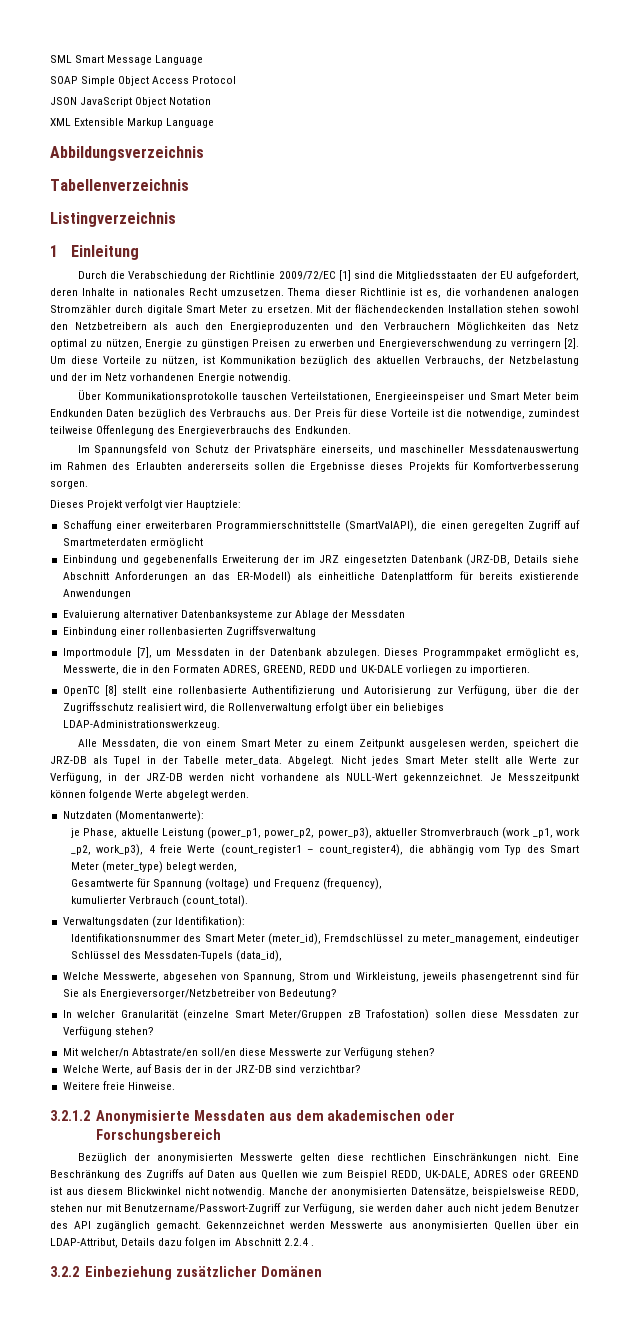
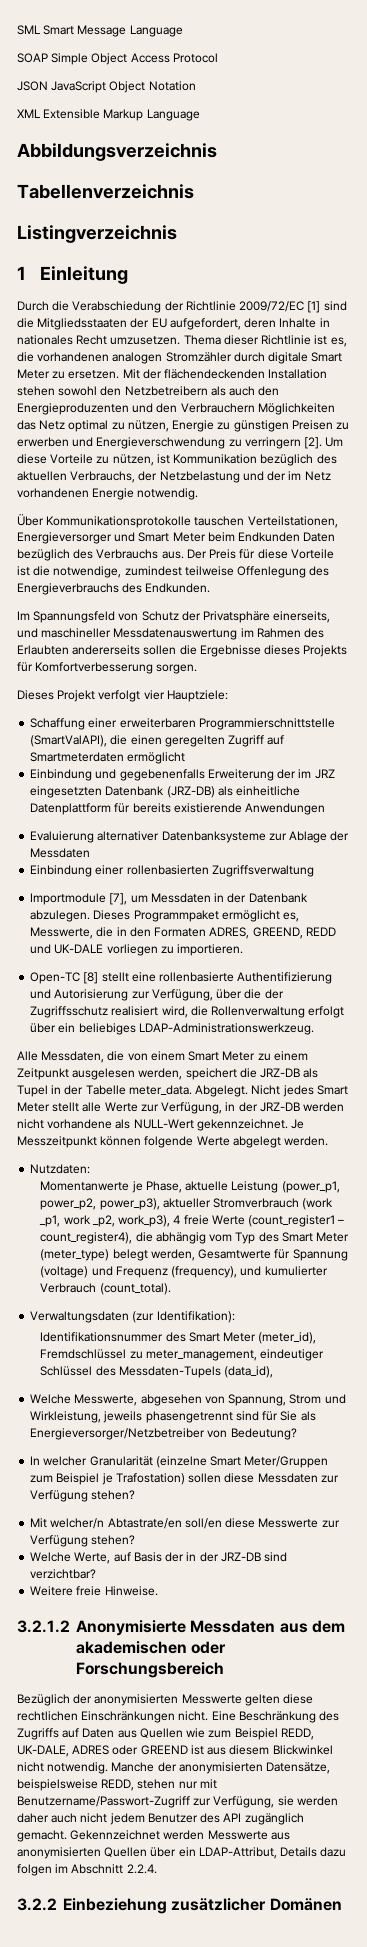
- Über Kommunikationsprotokolle tauschen Verteilstationen, Energieeinspeiser und Smart Meter beim Endkunden Daten bezüglich des Verbrauchs aus.
+ Über Kommunikationsprotokolle tauschen Verteilstationen, Energieversorger und Smart Meter beim Endkunden Daten bezüglich des Verbrauchs aus.
- Einbindung und gegebenenfalls Erweiterung der im JRZ eingesetzten Datenbank (JRZ-DB, Details siehe Abschnitt Anforderungen an das ER-Modell) als einheitliche Datenplattform für bereits existierende Anwendungen
+ Einbindung und gegebenenfalls Erweiterung der im JRZ eingesetzten Datenbank (JRZ-DB) als einheitliche Datenplattform für bereits existierende Anwendungen
- OpenTC [8] stellt eine rollenbasierte Authentifizierung und Autorisierung zur Verfügung, über die der Zugriffsschutz realisiert wird, die Rollenverwaltung erfolgt über ein beliebiges LDAP-Administrationswerkzeug.
+ Open-TC [8] stellt eine rollenbasierte Authentifizierung und Autorisierung zur Verfügung, über die der Zugriffsschutz realisiert wird, die Rollenverwaltung erfolgt über ein beliebiges LDAP-Administrationswerkzeug.
- Nutzdaten (Momentanwerte):
- je Phase, aktuelle Leistung (power_p1, power_p2, power_p3), aktueller Stromverbrauch (work _p1, work _p2, work_p3), 4 freie Werte (count_register1 – count_register4), die abhängig vom Typ des Smart Meter (meter_type) belegt werden,
- Gesamtwerte für Spannung (voltage) und Frequenz (frequency),
- kumulierter Verbrauch (count_total).
+ Nutzdaten:
+ Momentanwerte je Phase, aktuelle Leistung (power_p1, power_p2, power_p3), aktueller Stromverbrauch (work _p1, work _p2, work_p3), 4 freie Werte (count_register1 – count_register4), die abhängig vom Typ des Smart Meter (meter_type) belegt werden, Gesamtwerte für Spannung (voltage) und Frequenz (frequency), und kumulierter Verbrauch (count_total).
- In welcher Granularität (einzelne Smart Meter/Gruppen zB Trafostation) sollen diese Messdaten zur Verfügung stehen?
+ In welcher Granularität (einzelne Smart Meter/Gruppen zum Beispiel je Trafostation) sollen diese Messdaten zur Verfügung stehen?
- Gekennzeichnet werden Messwerte aus anonymisierten Quellen über ein LDAP-Attribut, Details dazu folgen im Abschnitt 2.2.4 .
+ Gekennzeichnet werden Messwerte aus anonymisierten Quellen über ein LDAP-Attribut, Details dazu folgen im Abschnitt 2.2.4.

